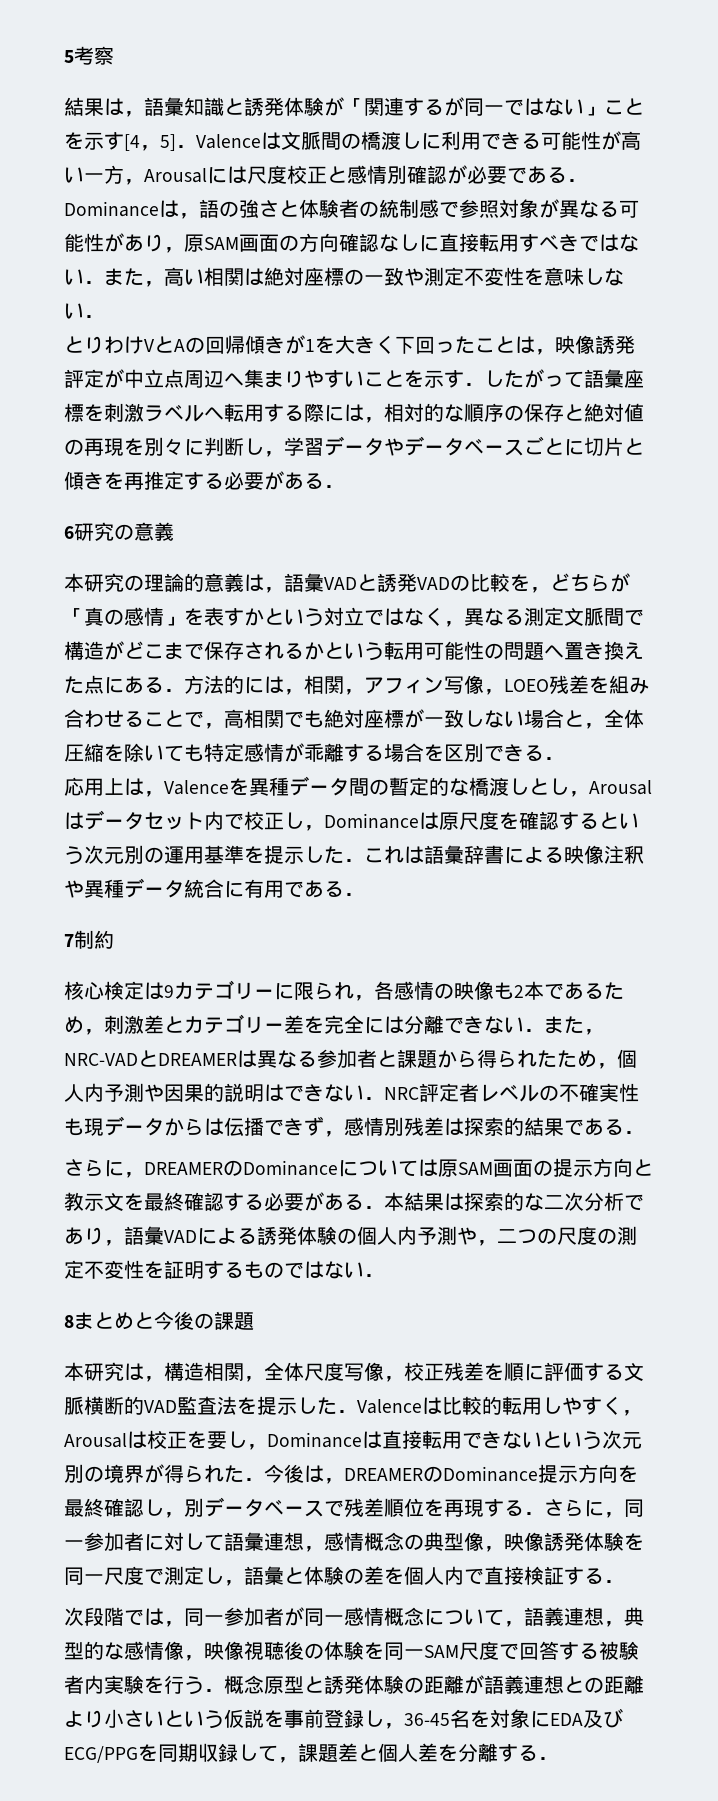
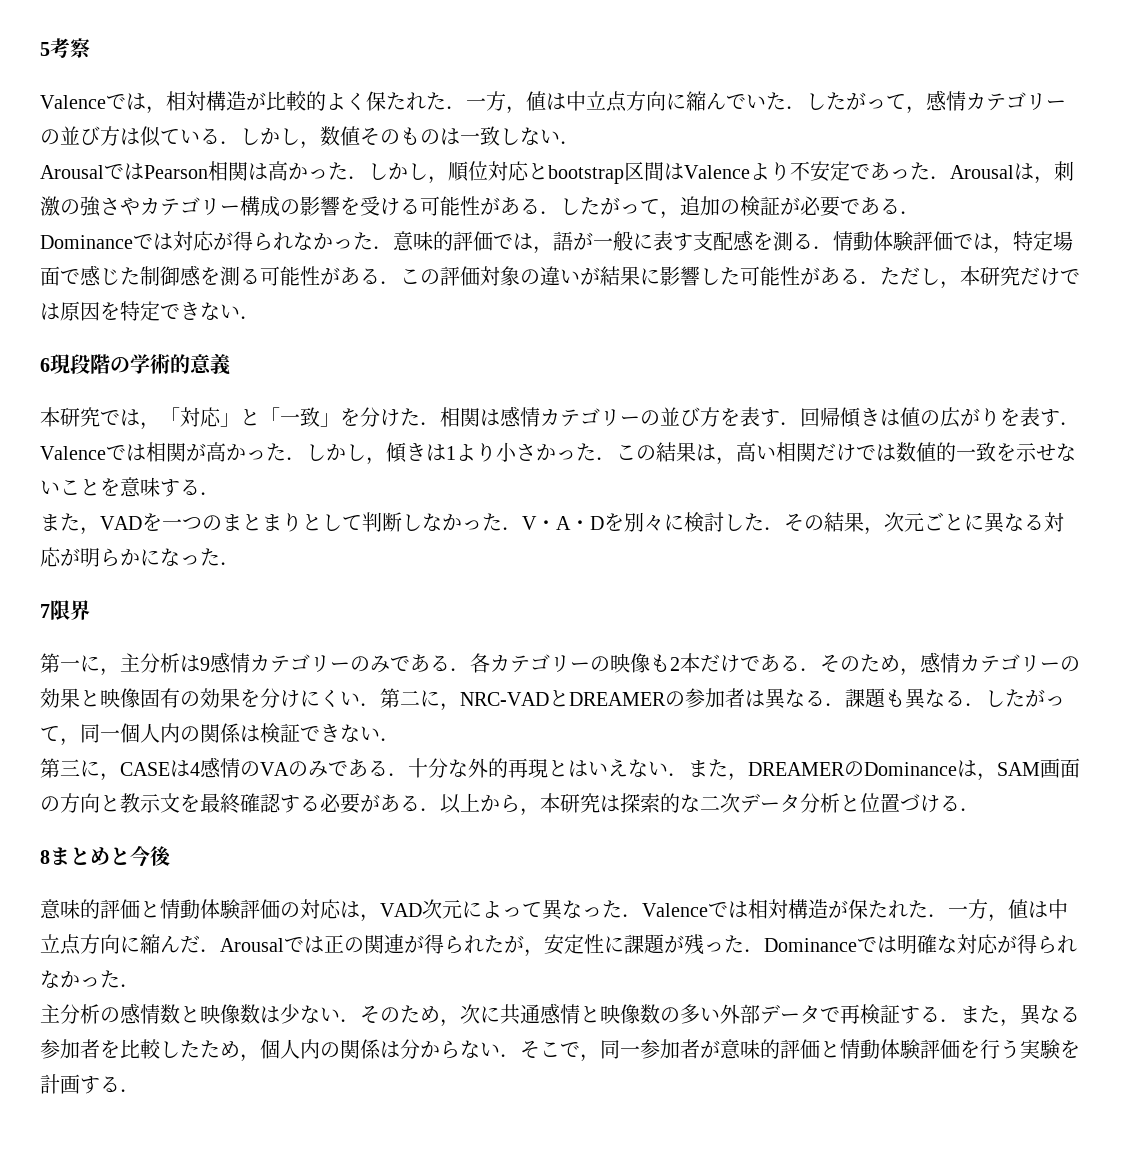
- 結果は，語彙知識と誘発体験が「関連するが同一ではない」ことを示す[4，5]．Valenceは文脈間の橋渡しに利用できる可能性が高い一方，Arousalには尺度校正と感情別確認が必要である．Dominanceは，語の強さと体験者の統制感で参照対象が異なる可能性があり，原SAM画面の方向確認なしに直接転用すべきではない．また，高い相関は絶対座標の一致や測定不変性を意味しない．
- とりわけVとAの回帰傾きが1を大きく下回ったことは，映像誘発評定が中立点周辺へ集まりやすいことを示す．したがって語彙座標を刺激ラベルへ転用する際には，相対的な順序の保存と絶対値の再現を別々に判断し，学習データやデータベースごとに切片と傾きを再推定する必要がある．
- 6研究の意義
- 本研究の理論的意義は，語彙VADと誘発VADの比較を，どちらが「真の感情」を表すかという対立ではなく，異なる測定文脈間で構造がどこまで保存されるかという転用可能性の問題へ置き換えた点にある．方法的には，相関，アフィン写像，LOEO残差を組み合わせることで，高相関でも絶対座標が一致しない場合と，全体圧縮を除いても特定感情が乖離する場合を区別できる．
- 応用上は，Valenceを異種データ間の暫定的な橋渡しとし，Arousalはデータセット内で校正し，Dominanceは原尺度を確認するという次元別の運用基準を提示した．これは語彙辞書による映像注釈や異種データ統合に有用である．
- 7制約
- 核心検定は9カテゴリーに限られ，各感情の映像も2本であるため，刺激差とカテゴリー差を完全には分離できない．また，NRC-VADとDREAMERは異なる参加者と課題から得られたため，個人内予測や因果的説明はできない．NRC評定者レベルの不確実性も現データからは伝播できず，感情別残差は探索的結果である．
- さらに，DREAMERのDominanceについては原SAM画面の提示方向と教示文を最終確認する必要がある．本結果は探索的な二次分析であり，語彙VADによる誘発体験の個人内予測や，二つの尺度の測定不変性を証明するものではない．
+ Valenceでは，相対構造が比較的よく保たれた．一方，値は中立点方向に縮んでいた．したがって，感情カテゴリーの並び方は似ている．しかし，数値そのものは一致しない．
+ ArousalではPearson相関は高かった．しかし，順位対応とbootstrap区間はValenceより不安定であった．Arousalは，刺激の強さやカテゴリー構成の影響を受ける可能性がある．したがって，追加の検証が必要である．
+ Dominanceでは対応が得られなかった．意味的評価では，語が一般に表す支配感を測る．情動体験評価では，特定場面で感じた制御感を測る可能性がある．この評価対象の違いが結果に影響した可能性がある．ただし，本研究だけでは原因を特定できない．
+ 6現段階の学術的意義
+ 本研究では，「対応」と「一致」を分けた．相関は感情カテゴリーの並び方を表す．回帰傾きは値の広がりを表す．Valenceでは相関が高かった．しかし，傾きは1より小さかった．この結果は，高い相関だけでは数値的一致を示せないことを意味する．
+ また，VADを一つのまとまりとして判断しなかった．V・A・Dを別々に検討した．その結果，次元ごとに異なる対応が明らかになった．
+ 7限界
+ 第一に，主分析は9感情カテゴリーのみである．各カテゴリーの映像も2本だけである．そのため，感情カテゴリーの効果と映像固有の効果を分けにくい．第二に，NRC-VADとDREAMERの参加者は異なる．課題も異なる．したがって，同一個人内の関係は検証できない．
+ 第三に，CASEは4感情のVAのみである．十分な外的再現とはいえない．また，DREAMERのDominanceは，SAM画面の方向と教示文を最終確認する必要がある．以上から，本研究は探索的な二次データ分析と位置づける．
- 8まとめと今後の課題
- 本研究は，構造相関，全体尺度写像，校正残差を順に評価する文脈横断的VAD監査法を提示した．Valenceは比較的転用しやすく，Arousalは校正を要し，Dominanceは直接転用できないという次元別の境界が得られた．今後は，DREAMERのDominance提示方向を最終確認し，別データベースで残差順位を再現する．さらに，同一参加者に対して語彙連想，感情概念の典型像，映像誘発体験を同一尺度で測定し，語彙と体験の差を個人内で直接検証する．
- 次段階では，同一参加者が同一感情概念について，語義連想，典型的な感情像，映像視聴後の体験を同一SAM尺度で回答する被験者内実験を行う．概念原型と誘発体験の距離が語義連想との距離より小さいという仮説を事前登録し，36-45名を対象にEDA及びECG/PPGを同期収録して，課題差と個人差を分離する．
+ 8まとめと今後
+ 意味的評価と情動体験評価の対応は，VAD次元によって異なった．Valenceでは相対構造が保たれた．一方，値は中立点方向に縮んだ．Arousalでは正の関連が得られたが，安定性に課題が残った．Dominanceでは明確な対応が得られなかった．
+ 主分析の感情数と映像数は少ない．そのため，次に共通感情と映像数の多い外部データで再検証する．また，異なる参加者を比較したため，個人内の関係は分からない．そこで，同一参加者が意味的評価と情動体験評価を行う実験を計画する．

